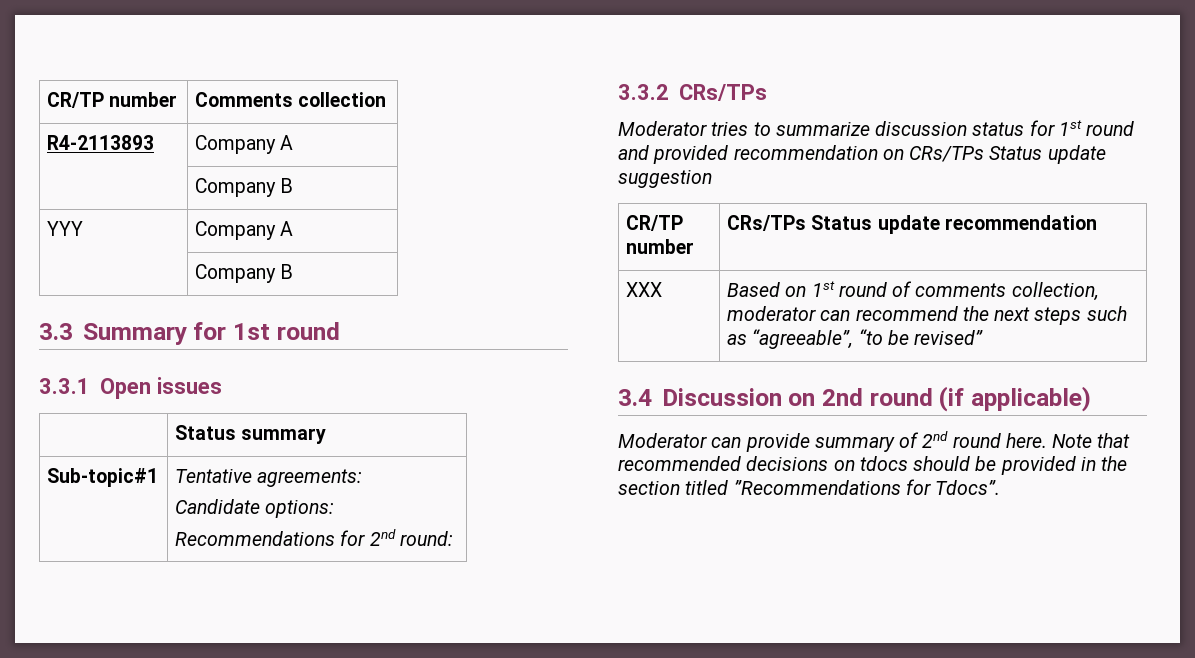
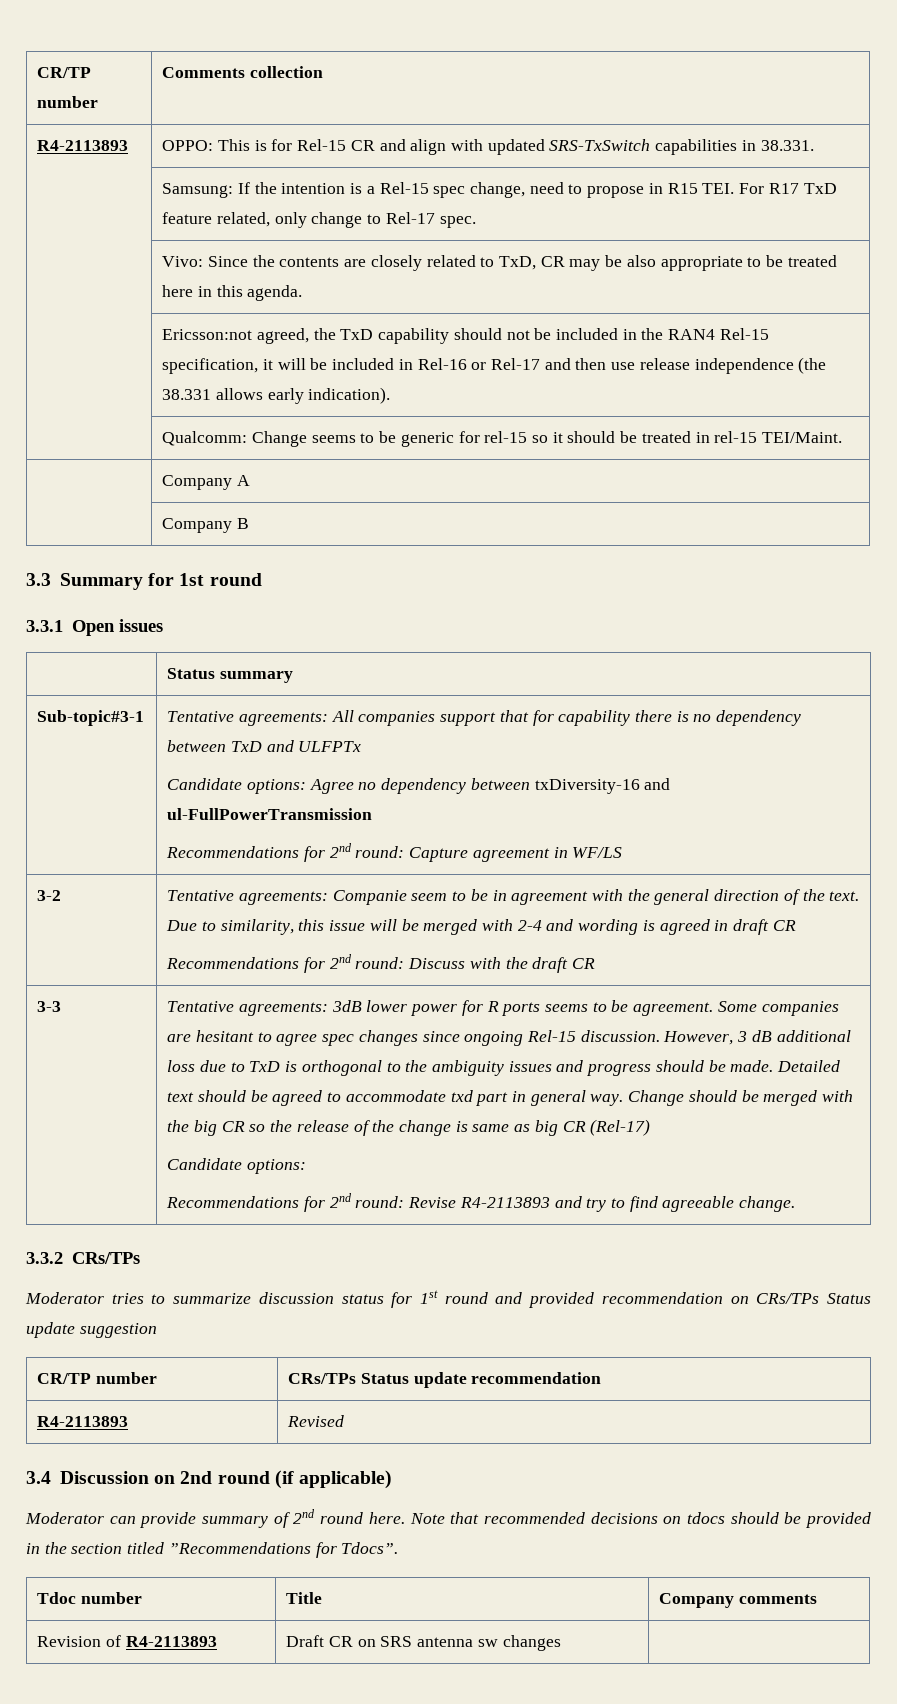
- R4-2113893 | Company A
- | Company B
- YYY | Company A
+ R4-2113893 | OPPO: This is for Rel-15 CR and align with updated SRS-TxSwitch capabilities in 38.331.
+ | Samsung: If the intention is a Rel-15 spec change, need to propose in R15 TEI. For R17 TxD feature related, only change to Rel-17 spec.
+ | Vivo: Since the contents are closely related to TxD, CR may be also appropriate to be treated here in this agenda.
+ | Ericsson:not agreed, the TxD capability should not be included in the RAN4 Rel-15 specification, it will be included in Rel-16 or Rel-17 and then use release independence (the 38.331 allows early indication).
+ | Qualcomm: Change seems to be generic for rel-15 so it should be treated in rel-15 TEI/Maint.
+ | Company A
- Sub-topic#1 | Tentative agreements:
+ Sub-topic#3-1 | Tentative agreements: All companies support that for capability there is no dependency between TxD and ULFPTx
+ Candidate options: Agree no dependency between txDiversity-16 and ul-FullPowerTransmission
+ Recommendations for 2nd round: Capture agreement in WF/LS
+ 3-2 | Tentative agreements: Companie seem to be in agreement with the general direction of the text. Due to similarity, this issue will be merged with 2-4 and wording is agreed in draft CR
+ Recommendations for 2nd round: Discuss with the draft CR
+ 3-3 | Tentative agreements: 3dB lower power for R ports seems to be agreement. Some companies are hesitant to agree spec changes since ongoing Rel-15 discussion. However, 3 dB additional loss due to TxD is orthogonal to the ambiguity issues and progress should be made. Detailed text should be agreed to accommodate txd part in general way. Change should be merged with the big CR so the release of the change is same as big CR (Rel-17)
  Candidate options:
- Recommendations for 2nd round:
+ Recommendations for 2nd round: Revise R4-2113893 and try to find agreeable change.
- XXX | Based on 1st round of comments collection, moderator can recommend the next steps such as “agreeable”, “to be revised”
+ R4-2113893 | Revised
+ Tdoc number | Title | Company comments
+ Revision of R4-2113893 | Draft CR on SRS antenna sw changes |

